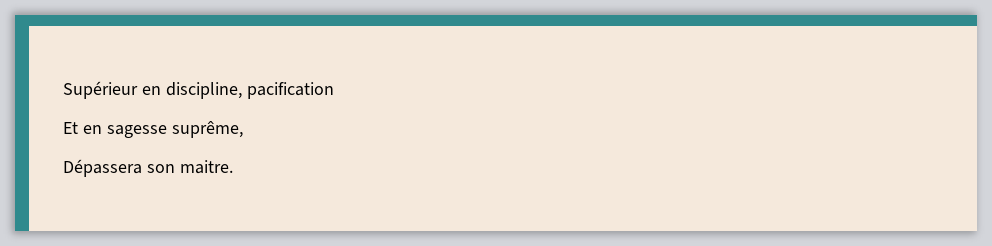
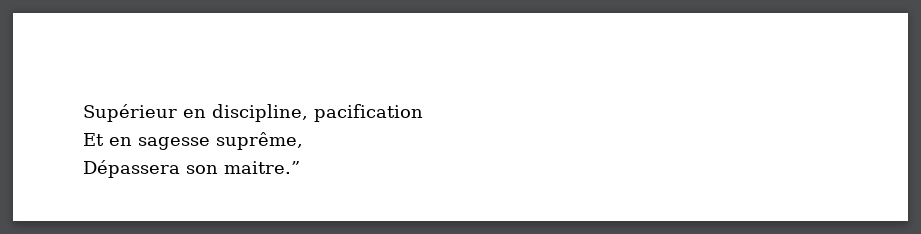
- Dépassera son maitre.
+ Dépassera son maitre.”

